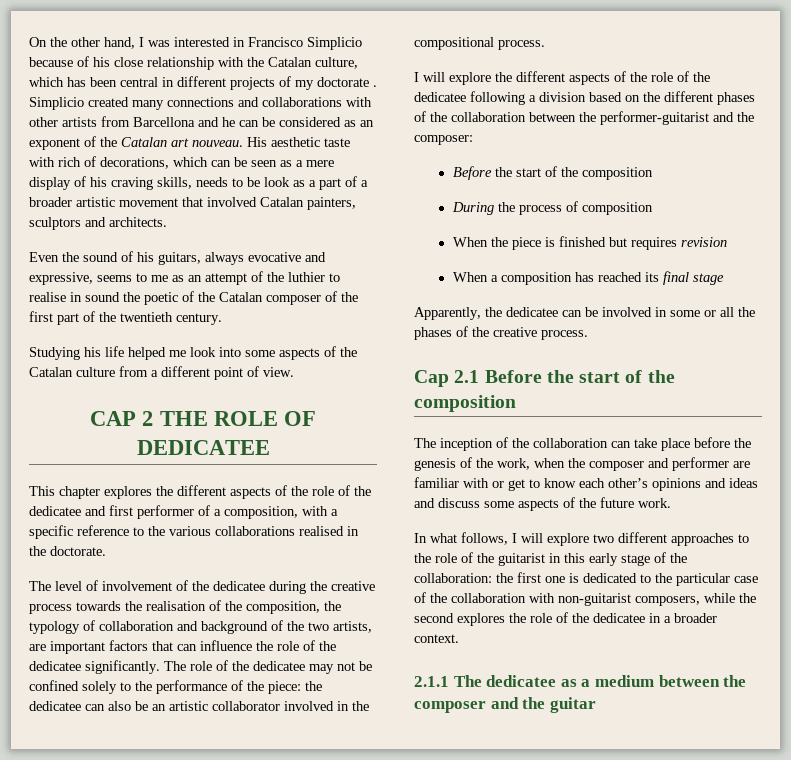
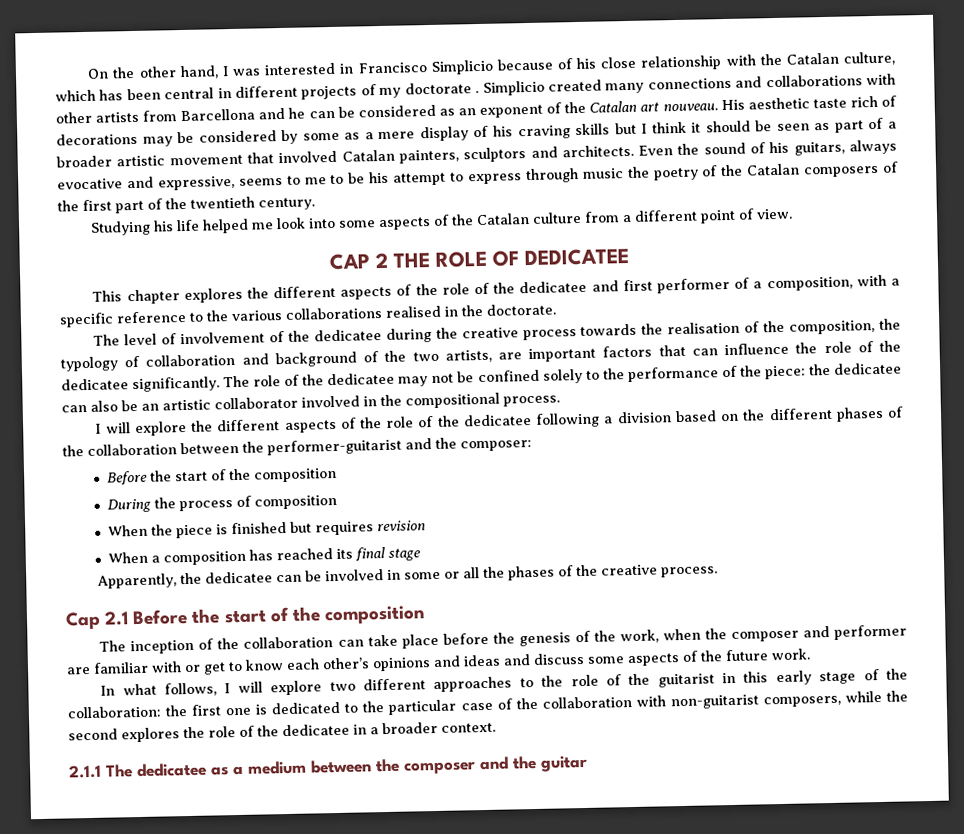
- His aesthetic taste with rich of decorations, which can be seen as a mere display of his craving skills, needs to be look as a part of a broader artistic movement that involved Catalan painters, sculptors and architects.
- Even the sound of his guitars, always evocative and expressive, seems to me as an attempt of the luthier to realise in sound the poetic of the Catalan composer of the first part of the twentieth century.
+ His aesthetic taste rich of decorations may be considered by some as a mere display of his craving skills but I think it should be seen as part of a broader artistic movement that involved Catalan painters, sculptors and architects. Even the sound of his guitars, always evocative and expressive, seems to me to be his attempt to express through music the poetry of the Catalan composers of the first part of the twentieth century.

